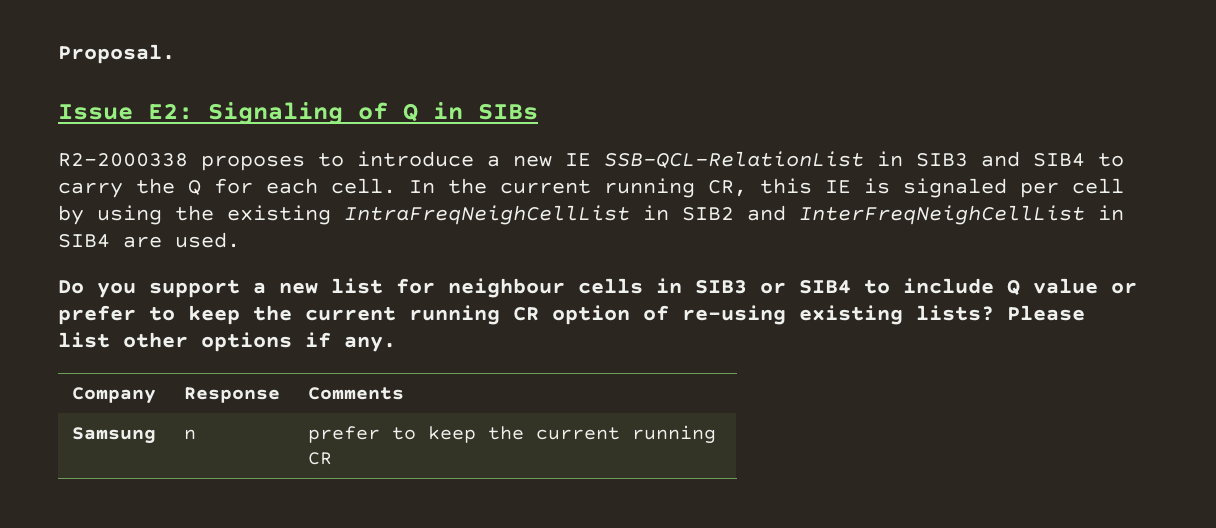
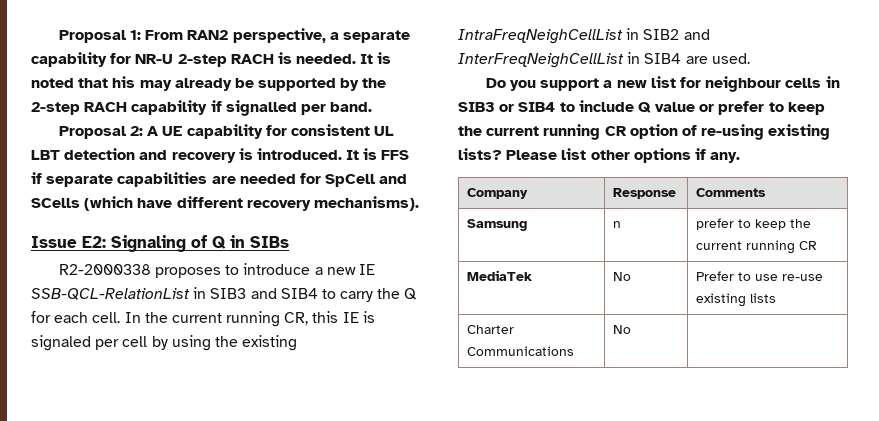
- Proposal.
+ Proposal 1: From RAN2 perspective, a separate capability for NR-U 2-step RACH is needed. It is noted that his may already be supported by the 2-step RACH capability if signalled per band.
+ Proposal 2: A UE capability for consistent UL LBT detection and recovery is introduced. It is FFS if separate capabilities are needed for SpCell and SCells (which have different recovery mechanisms).
+ MediaTek | No | Prefer to use re-use existing lists
+ Charter Communications | No |

